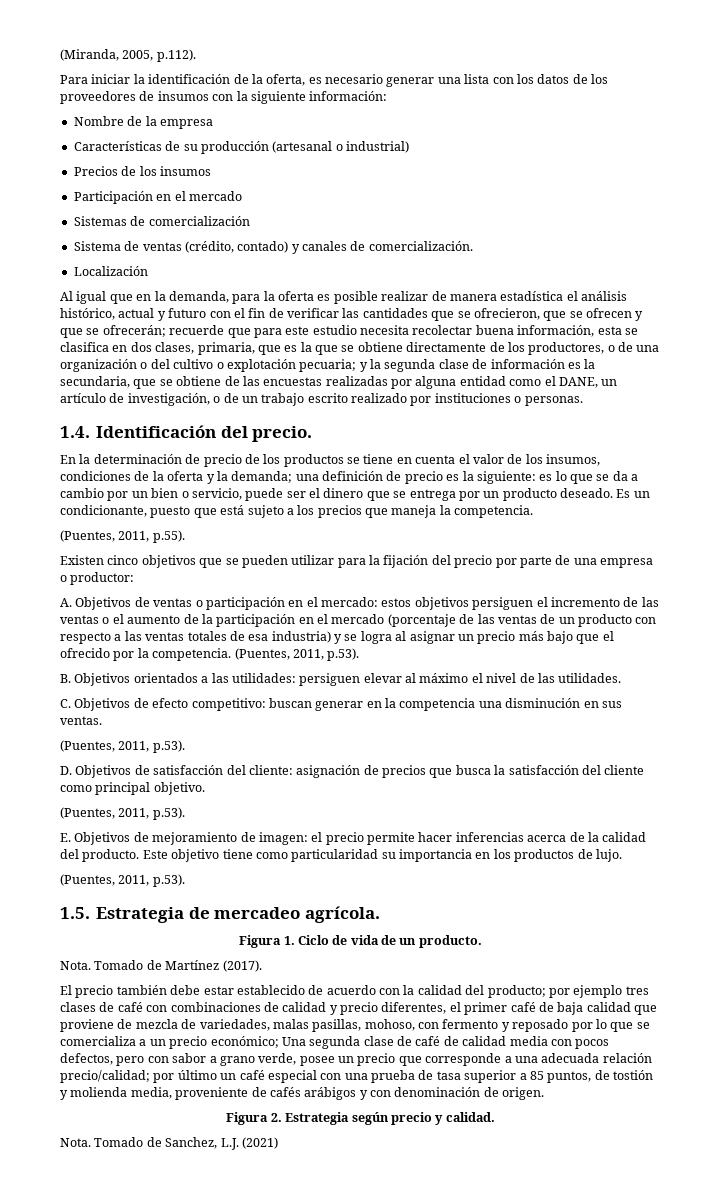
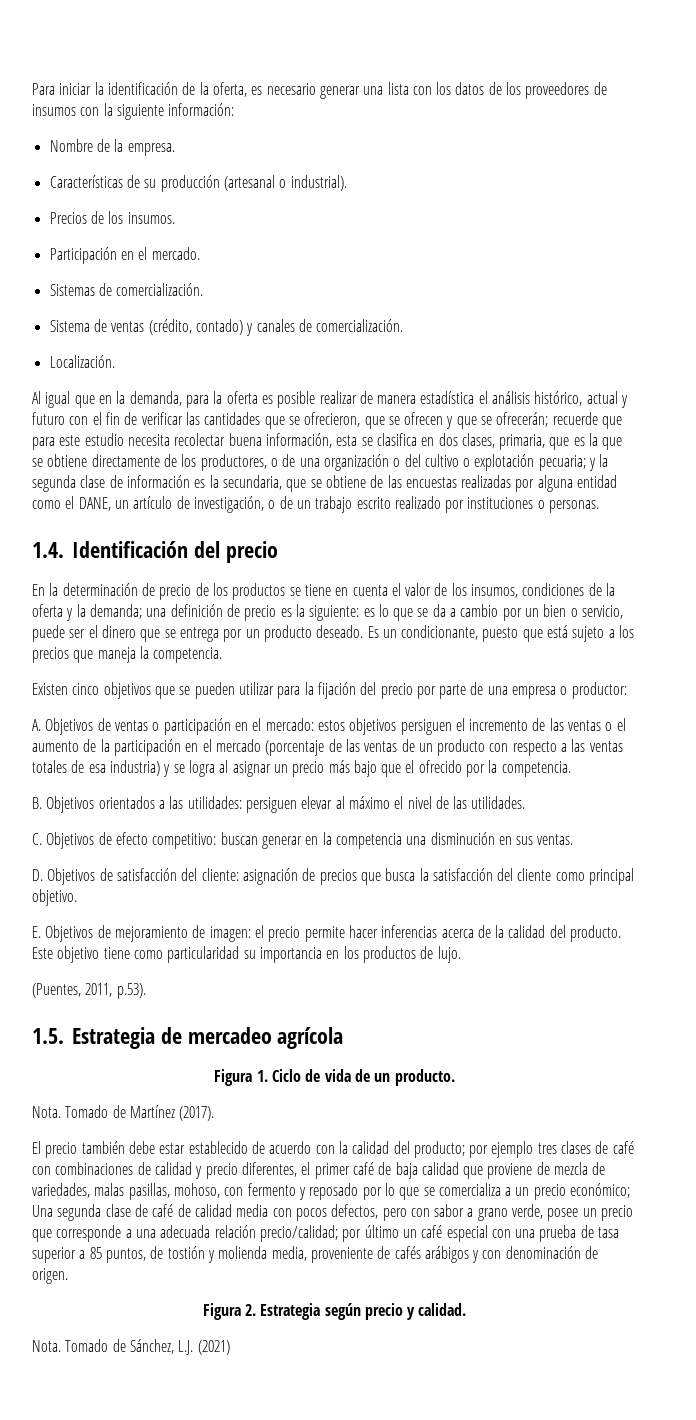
- (Miranda, 2005, p.112).
- Nombre de la empresa
+ Nombre de la empresa.
- Características de su producción (artesanal o industrial)
+ Características de su producción (artesanal o industrial).
- Precios de los insumos
+ Precios de los insumos.
- Participación en el mercado
+ Participación en el mercado.
- Sistemas de comercialización
+ Sistemas de comercialización.
- Localización
+ Localización.
- 1.4. Identificación del precio.
+ 1.4. Identificación del precio
- (Puentes, 2011, p.55).
- A. Objetivos de ventas o participación en el mercado: estos objetivos persiguen el incremento de las ventas o el aumento de la participación en el mercado (porcentaje de las ventas de un producto con respecto a las ventas totales de esa industria) y se logra al asignar un precio más bajo que el ofrecido por la competencia. (Puentes, 2011, p.53).
+ A. Objetivos de ventas o participación en el mercado: estos objetivos persiguen el incremento de las ventas o el aumento de la participación en el mercado (porcentaje de las ventas de un producto con respecto a las ventas totales de esa industria) y se logra al asignar un precio más bajo que el ofrecido por la competencia.
  C. Objetivos de efecto competitivo: buscan generar en la competencia una disminución en sus ventas.
- (Puentes, 2011, p.53).
  D. Objetivos de satisfacción del cliente: asignación de precios que busca la satisfacción del cliente como principal objetivo.
- (Puentes, 2011, p.53).
- 1.5. Estrategia de mercadeo agrícola.
+ 1.5. Estrategia de mercadeo agrícola
- Tomado de Sanchez, L.J. (2021)
+ Tomado de Sánchez, L.J. (2021)

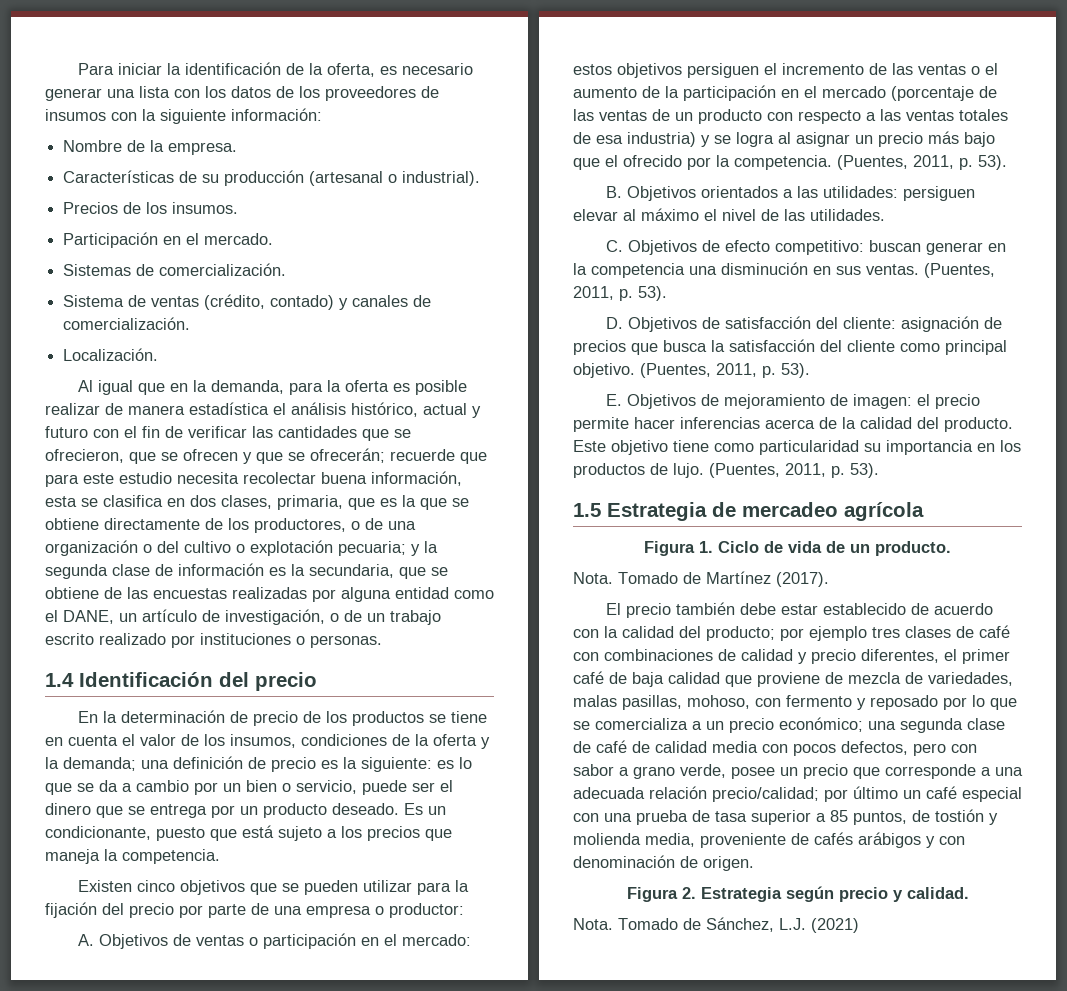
- 1.4. Identificación del precio
+ 1.4 Identificación del precio
- A. Objetivos de ventas o participación en el mercado: estos objetivos persiguen el incremento de las ventas o el aumento de la participación en el mercado (porcentaje de las ventas de un producto con respecto a las ventas totales de esa industria) y se logra al asignar un precio más bajo que el ofrecido por la competencia.
+ A. Objetivos de ventas o participación en el mercado: estos objetivos persiguen el incremento de las ventas o el aumento de la participación en el mercado (porcentaje de las ventas de un producto con respecto a las ventas totales de esa industria) y se logra al asignar un precio más bajo que el ofrecido por la competencia. (Puentes, 2011, p. 53).
- C. Objetivos de efecto competitivo: buscan generar en la competencia una disminución en sus ventas.
+ C. Objetivos de efecto competitivo: buscan generar en la competencia una disminución en sus ventas. (Puentes, 2011, p. 53).
- D. Objetivos de satisfacción del cliente: asignación de precios que busca la satisfacción del cliente como principal objetivo.
+ D. Objetivos de satisfacción del cliente: asignación de precios que busca la satisfacción del cliente como principal objetivo. (Puentes, 2011, p. 53).
- Este objetivo tiene como particularidad su importancia en los productos de lujo.
- (Puentes, 2011, p.53).
- 1.5. Estrategia de mercadeo agrícola
+ Este objetivo tiene como particularidad su importancia en los productos de lujo. (Puentes, 2011, p. 53).
+ 1.5 Estrategia de mercadeo agrícola
- Una segunda clase de café de calidad media con pocos defectos, pero con sabor a grano verde, posee un precio que corresponde a una adecuada relación precio/calidad;
+ una segunda clase de café de calidad media con pocos defectos, pero con sabor a grano verde, posee un precio que corresponde a una adecuada relación precio/calidad;

